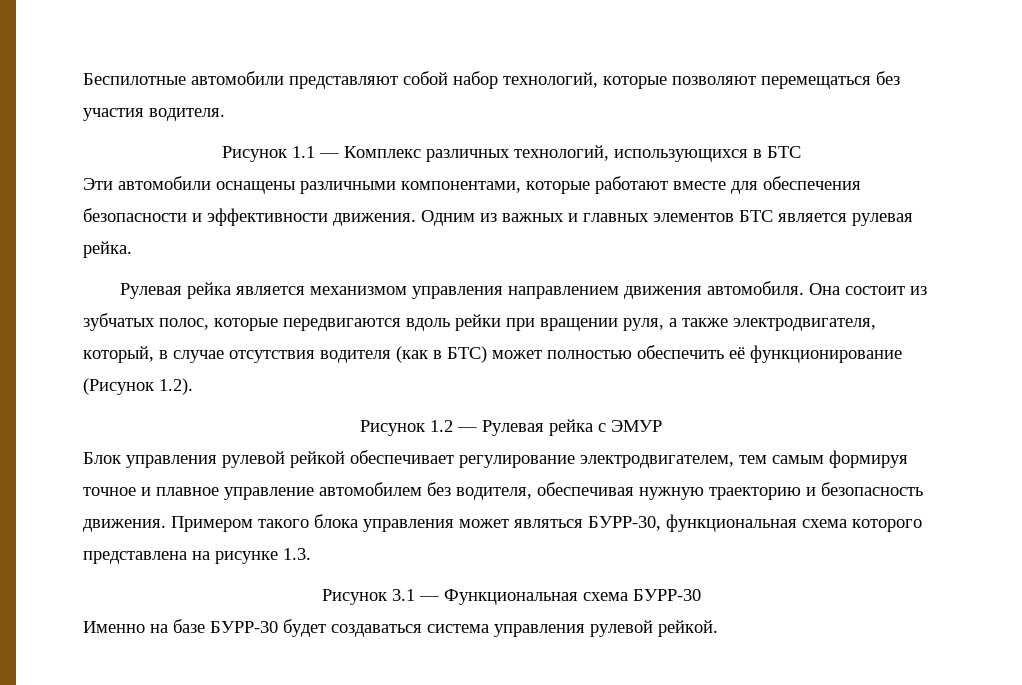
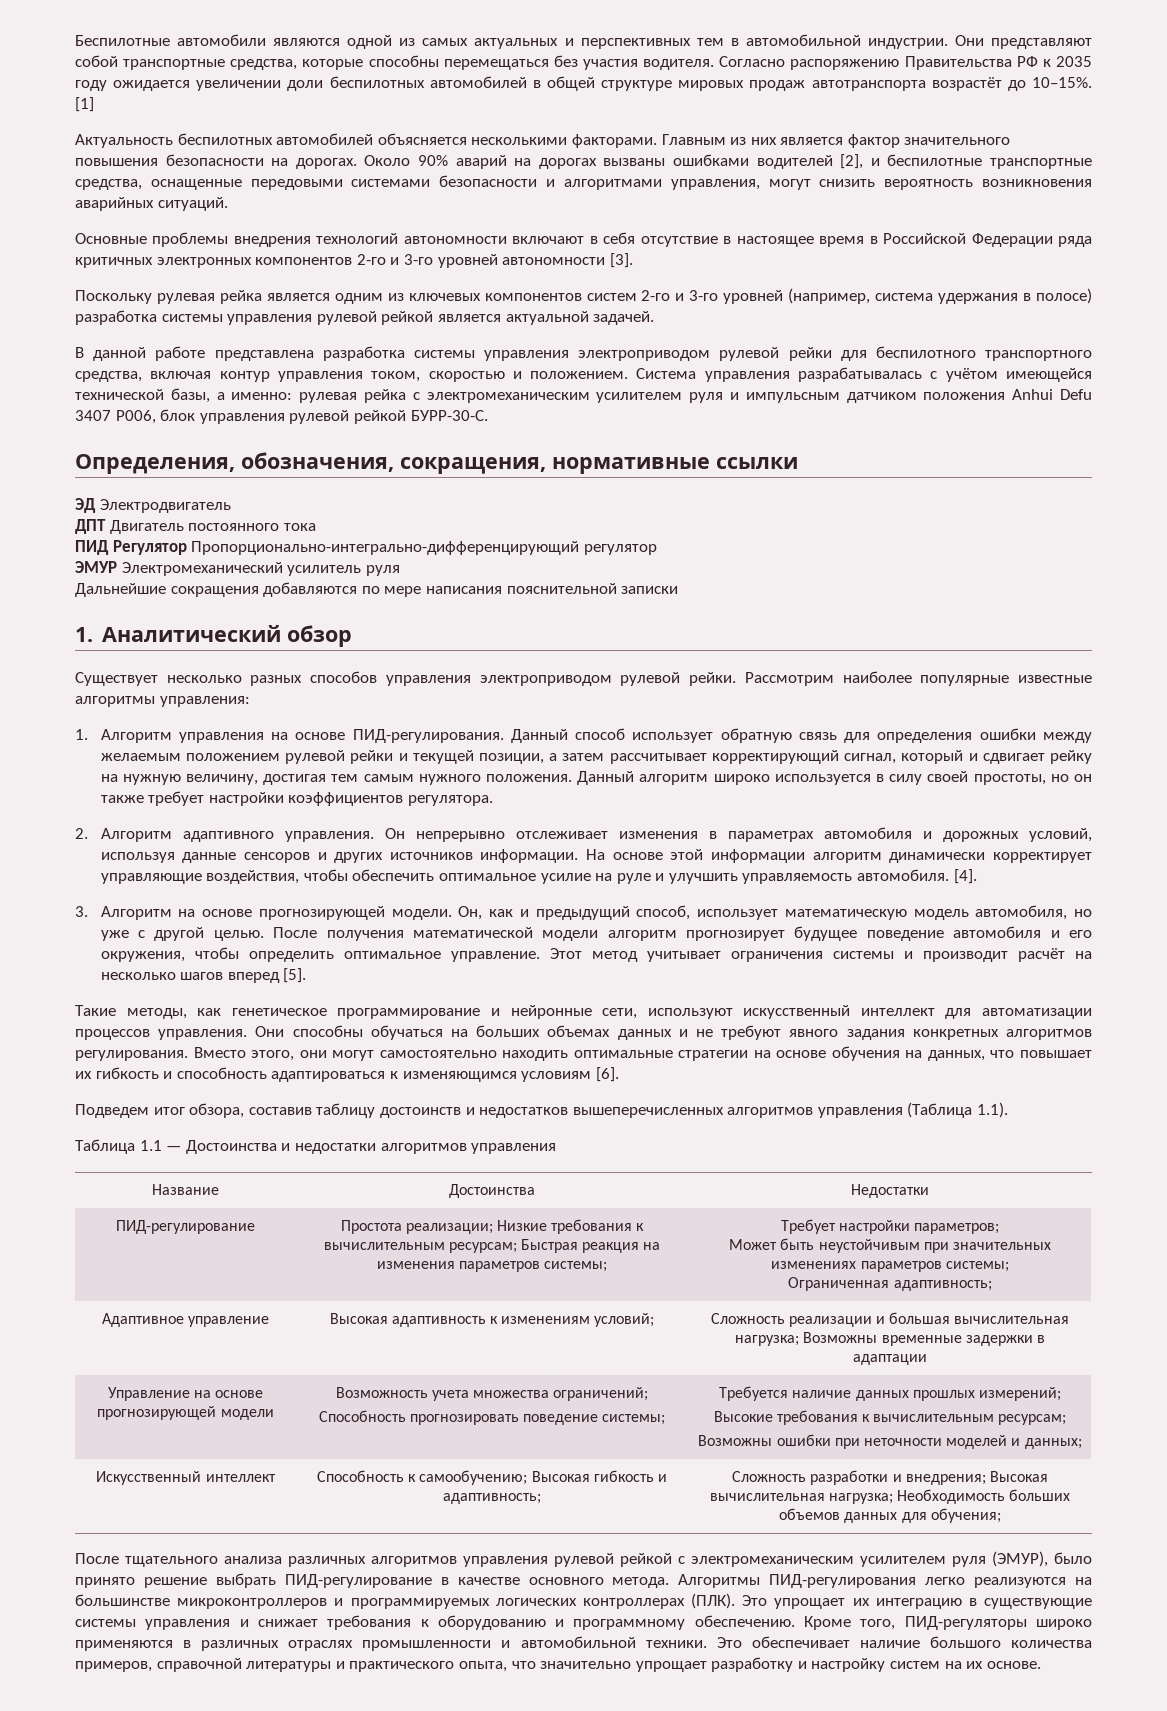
- Беспилотные автомобили представляют собой набор технологий, которые позволяют перемещаться без участия водителя.
- Рисунок 1.1 — Комплекс различных технологий, использующихся в БТС
- Эти автомобили оснащены различными компонентами, которые работают вместе для обеспечения безопасности и эффективности движения. Одним из важных и главных элементов БТС является рулевая рейка.
- Рулевая рейка является механизмом управления направлением движения автомобиля. Она состоит из зубчатых полос, которые передвигаются вдоль рейки при вращении руля, а также электродвигателя, который, в случае отсутствия водителя (как в БТС) может полностью обеспечить её функционирование (Рисунок 1.2).
- Рисунок 1.2 — Рулевая рейка с ЭМУР
- Блок управления рулевой рейкой обеспечивает регулирование электродвигателем, тем самым формируя точное и плавное управление автомобилем без водителя, обеспечивая нужную траекторию и безопасность движения. Примером такого блока управления может являться БУРР-30, функциональная схема которого представлена на рисунке 1.3.
- Рисунок 3.1 — Функциональная схема БУРР-30
- Именно на базе БУРР-30 будет создаваться система управления рулевой рейкой.
+ Беспилотные автомобили являются одной из самых актуальных и перспективных тем в автомобильной индустрии. Они представляют собой транспортные средства, которые способны перемещаться без участия водителя. Согласно распоряжению Правительства РФ к 2035 году ожидается увеличении доли беспилотных автомобилей в общей структуре мировых продаж автотранспорта возрастёт до 10–15%. [1]
+ Актуальность беспилотных автомобилей объясняется несколькими факторами. Главным из них является фактор значительного повышения безопасности на дорогах. Около 90% аварий на дорогах вызваны ошибками водителей [2], и беспилотные транспортные средства, оснащенные передовыми системами безопасности и алгоритмами управления, могут снизить вероятность возникновения аварийных ситуаций.
+ Основные проблемы внедрения технологий автономности включают в себя отсутствие в настоящее время в Российской Федерации ряда критичных электронных компонентов 2-го и 3-го уровней автономности [3].
+ Поскольку рулевая рейка является одним из ключевых компонентов систем 2-го и 3-го уровней (например, система удержания в полосе) разработка системы управления рулевой рейкой является актуальной задачей.
+ В данной работе представлена разработка системы управления электроприводом рулевой рейки для беспилотного транспортного средства, включая контур управления током, скоростью и положением. Система управления разрабатывалась с учётом имеющейся технической базы, а именно: рулевая рейка с электромеханическим усилителем руля и импульсным датчиком положения Anhui Defu 3407 P006, блок управления рулевой рейкой БУРР-30-С.
+ Определения, обозначения, сокращения, нормативные ссылки
+ ЭД Электродвигатель
+ ДПТ Двигатель постоянного тока
+ ПИД Регулятор Пропорционально-интегрально-дифференцирующий регулятор
+ ЭМУР Электромеханический усилитель руля
+ Дальнейшие сокращения добавляются по мере написания пояснительной записки
+ 1. Аналитический обзор
+ Существует несколько разных способов управления электроприводом рулевой рейки. Рассмотрим наиболее популярные известные алгоритмы управления:
+ 1. Алгоритм управления на основе ПИД-регулирования. Данный способ использует обратную связь для определения ошибки между желаемым положением рулевой рейки и текущей позиции, а затем рассчитывает корректирующий сигнал, который и сдвигает рейку на нужную величину, достигая тем самым нужного положения. Данный алгоритм широко используется в силу своей простоты, но он также требует настройки коэффициентов регулятора.
+ 2. Алгоритм адаптивного управления. Он непрерывно отслеживает изменения в параметрах автомобиля и дорожных условий, используя данные сенсоров и других источников информации. На основе этой информации алгоритм динамически корректирует управляющие воздействия, чтобы обеспечить оптимальное усилие на руле и улучшить управляемость автомобиля. [4].
+ 3. Алгоритм на основе прогнозирующей модели. Он, как и предыдущий способ, использует математическую модель автомобиля, но уже с другой целью. После получения математической модели алгоритм прогнозирует будущее поведение автомобиля и его окружения, чтобы определить оптимальное управление. Этот метод учитывает ограничения системы и производит расчёт на несколько шагов вперед [5].
+ Такие методы, как генетическое программирование и нейронные сети, используют искусственный интеллект для автоматизации процессов управления. Они способны обучаться на больших объемах данных и не требуют явного задания конкретных алгоритмов регулирования. Вместо этого, они могут самостоятельно находить оптимальные стратегии на основе обучения на данных, что повышает их гибкость и способность адаптироваться к изменяющимся условиям [6].
+ Подведем итог обзора, составив таблицу достоинств и недостатков вышеперечисленных алгоритмов управления (Таблица 1.1).
+ Таблица 1.1 — Достоинства и недостатки алгоритмов управления
+ Название | Достоинства | Недостатки
+ ПИД-регулирование | Простота реализации; Низкие требования к вычислительным ресурсам; Быстрая реакция на изменения параметров системы; | Требует настройки параметров;
+ Может быть неустойчивым при значительных изменениях параметров системы;
+ Ограниченная адаптивность;
+ Адаптивное управление | Высокая адаптивность к изменениям условий; | Сложность реализации и большая вычислительная нагрузка; Возможны временные задержки в адаптации
+ Управление на основе прогнозирующей модели | Возможность учета множества ограничений;
+ Способность прогнозировать поведение системы; | Требуется наличие данных прошлых измерений;
+ Высокие требования к вычислительным ресурсам;
+ Возможны ошибки при неточности моделей и данных;
+ Искусственный интеллект | Способность к самообучению; Высокая гибкость и адаптивность; | Сложность разработки и внедрения; Высокая вычислительная нагрузка; Необходимость больших объемов данных для обучения;
+ После тщательного анализа различных алгоритмов управления рулевой рейкой с электромеханическим усилителем руля (ЭМУР), было принято решение выбрать ПИД-регулирование в качестве основного метода. Алгоритмы ПИД-регулирования легко реализуются на большинстве микроконтроллеров и программируемых логических контроллерах (ПЛК). Это упрощает их интеграцию в существующие системы управления и снижает требования к оборудованию и программному обеспечению. Кроме того, ПИД-регуляторы широко применяются в различных отраслях промышленности и автомобильной техники. Это обеспечивает наличие большого количества примеров, справочной литературы и практического опыта, что значительно упрощает разработку и настройку систем на их основе.

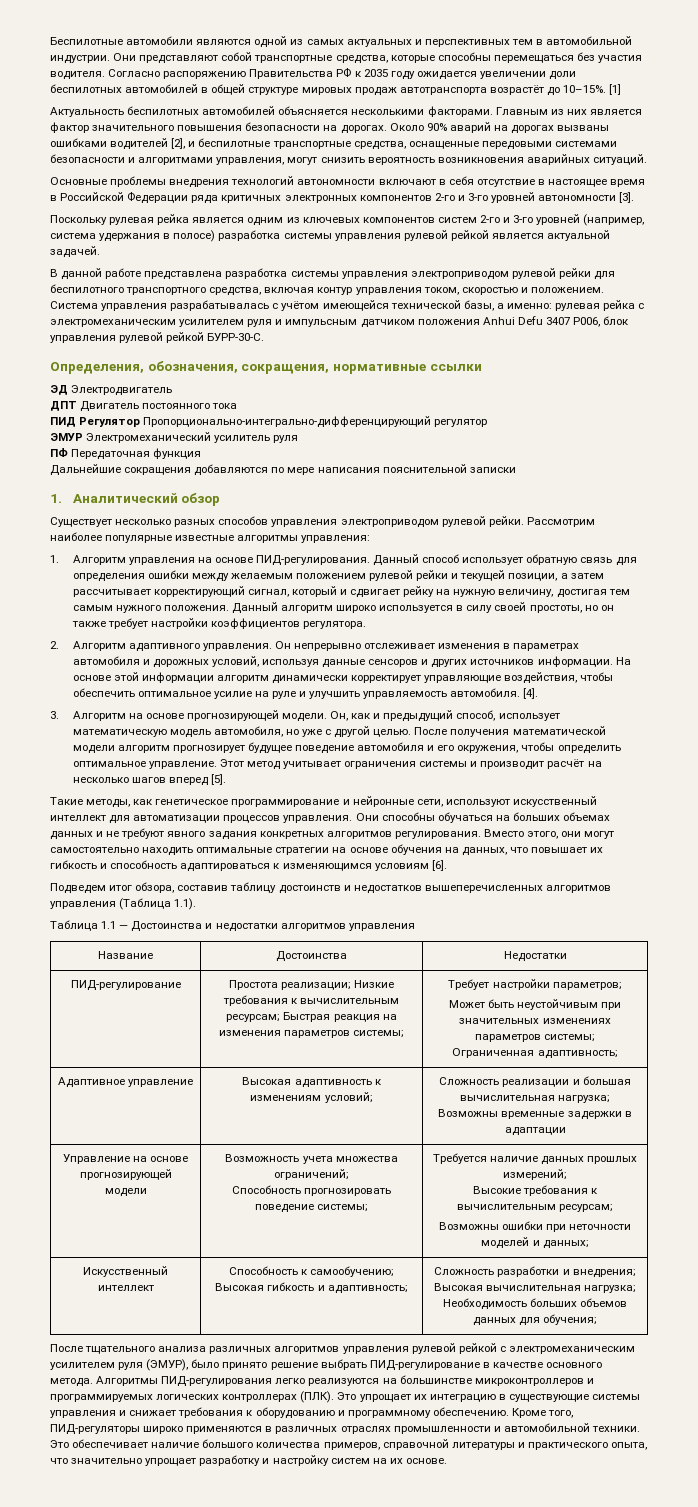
+ ПФ Передаточная функция

